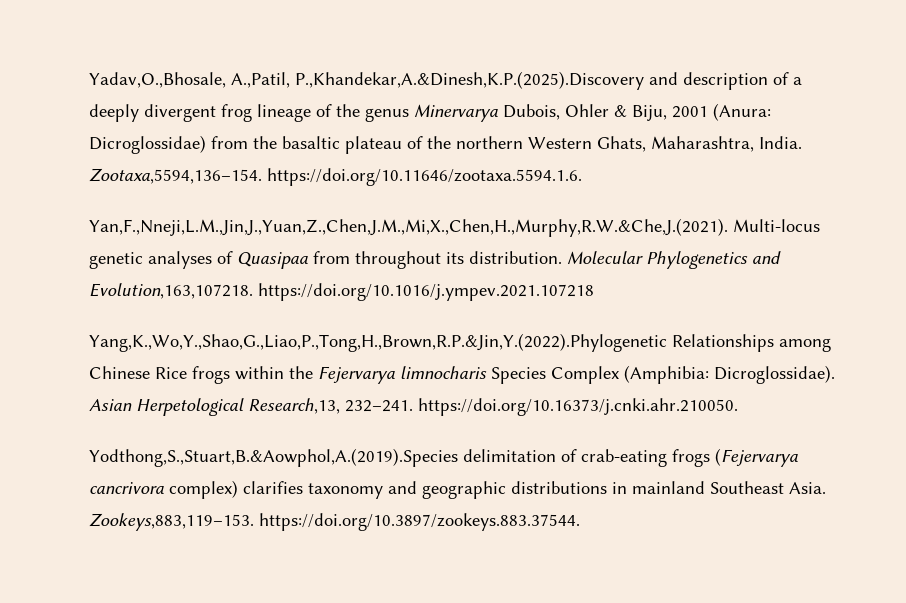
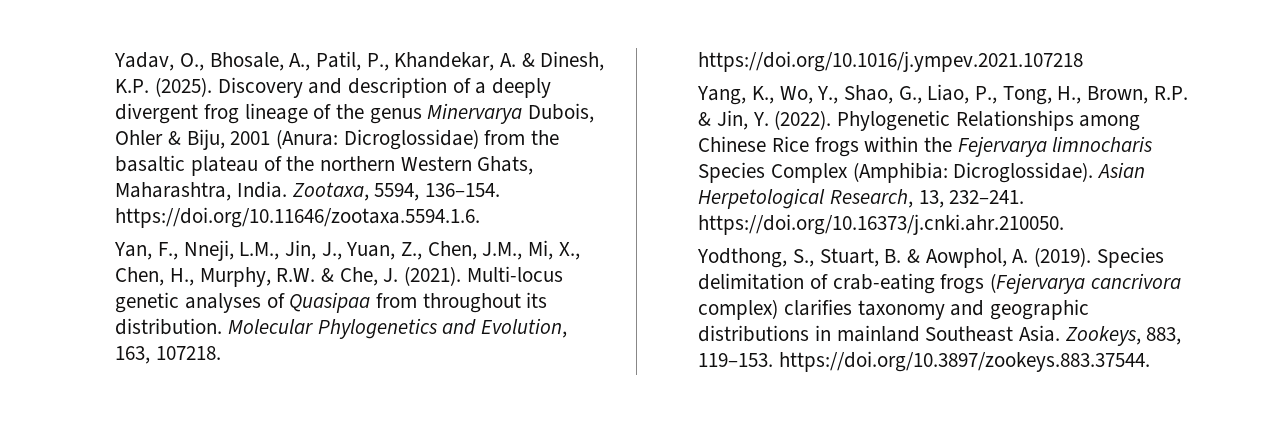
- Yadav,O.,Bhosale, A.,Patil, P.,Khandekar,A.&Dinesh,K.P.(2025).Discovery and description of a deeply divergent frog lineage of the genus Minervarya Dubois, Ohler & Biju, 2001 (Anura: Dicroglossidae) from the basaltic plateau of the northern Western Ghats, Maharashtra, India.
+ Yadav, O., Bhosale, A., Patil, P., Khandekar, A. & Dinesh, K.P. (2025). Discovery and description of a deeply divergent frog lineage of the genus Minervarya Dubois, Ohler & Biju, 2001 (Anura: Dicroglossidae) from the basaltic plateau of the northern Western Ghats, Maharashtra, India.
- Zootaxa,5594,136–154. https://doi.org/10.11646/zootaxa.5594.1.6.
- Yan,F.,Nneji,L.M.,Jin,J.,Yuan,Z.,Chen,J.M.,Mi,X.,Chen,H.,Murphy,R.W.&Che,J.(2021). Multi-locus genetic analyses of Quasipaa from throughout its distribution.
+ Zootaxa, 5594, 136–154. https://doi.org/10.11646/zootaxa.5594.1.6.
+ Yan, F., Nneji, L.M., Jin, J., Yuan, Z., Chen, J.M., Mi, X., Chen, H., Murphy, R.W. & Che, J. (2021). Multi-locus genetic analyses of Quasipaa from throughout its distribution.
- Molecular Phylogenetics and Evolution,163,107218. https://doi.org/10.1016/j.ympev.2021.107218
- Yang,K.,Wo,Y.,Shao,G.,Liao,P.,Tong,H.,Brown,R.P.&Jin,Y.(2022).Phylogenetic Relationships among Chinese Rice frogs within the Fejervarya limnocharis Species Complex (Amphibia: Dicroglossidae).
+ Molecular Phylogenetics and Evolution, 163, 107218. https://doi.org/10.1016/j.ympev.2021.107218
+ Yang, K., Wo, Y., Shao, G., Liao, P., Tong, H., Brown, R.P. & Jin, Y. (2022). Phylogenetic Relationships among Chinese Rice frogs within the Fejervarya limnocharis Species Complex (Amphibia: Dicroglossidae).
- Asian Herpetological Research,13, 232–241. https://doi.org/10.16373/j.cnki.ahr.210050.
+ Asian Herpetological Research, 13, 232–241. https://doi.org/10.16373/j.cnki.ahr.210050.
- Yodthong,S.,Stuart,B.&Aowphol,A.(2019).Species delimitation of crab-eating frogs (Fejervarya cancrivora complex) clarifies taxonomy and geographic distributions in mainland Southeast Asia.
+ Yodthong, S., Stuart, B. & Aowphol, A. (2019). Species delimitation of crab-eating frogs (Fejervarya cancrivora complex) clarifies taxonomy and geographic distributions in mainland Southeast Asia.
- Zookeys,883,119–153. https://doi.org/10.3897/zookeys.883.37544.
+ Zookeys, 883, 119–153. https://doi.org/10.3897/zookeys.883.37544.

